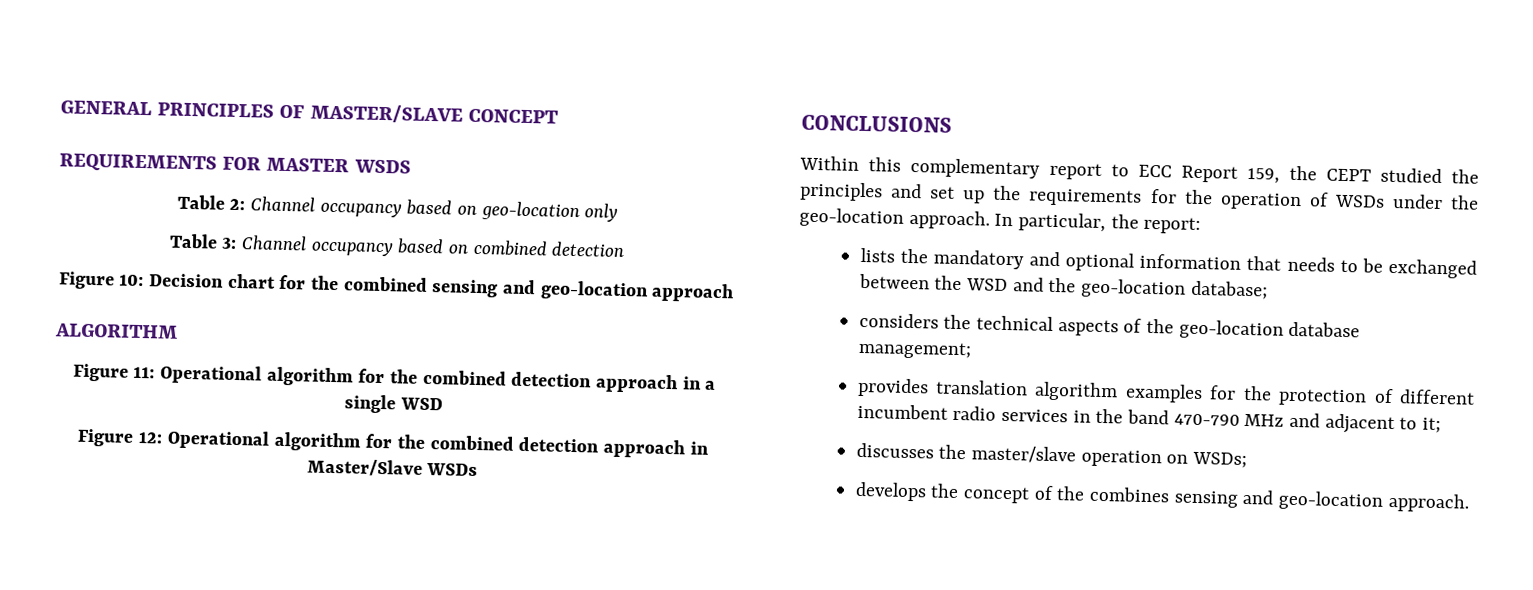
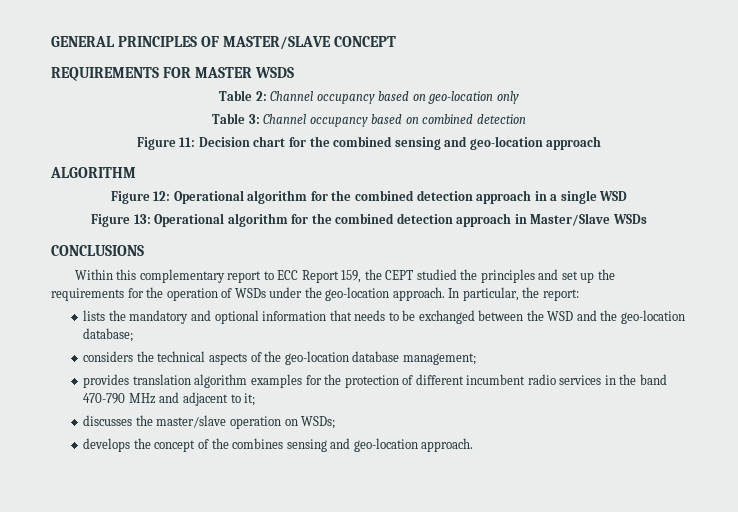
- Figure 10: Decision chart for the combined sensing and geo-location approach
+ Figure 11: Decision chart for the combined sensing and geo-location approach
- Figure 11: Operational algorithm for the combined detection approach in a single WSD
+ Figure 12: Operational algorithm for the combined detection approach in a single WSD
- Figure 12: Operational algorithm for the combined detection approach in Master/Slave WSDs
+ Figure 13: Operational algorithm for the combined detection approach in Master/Slave WSDs

